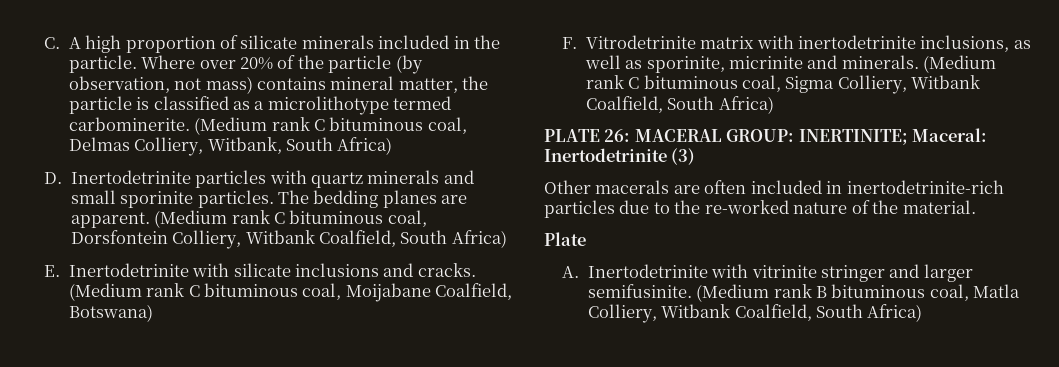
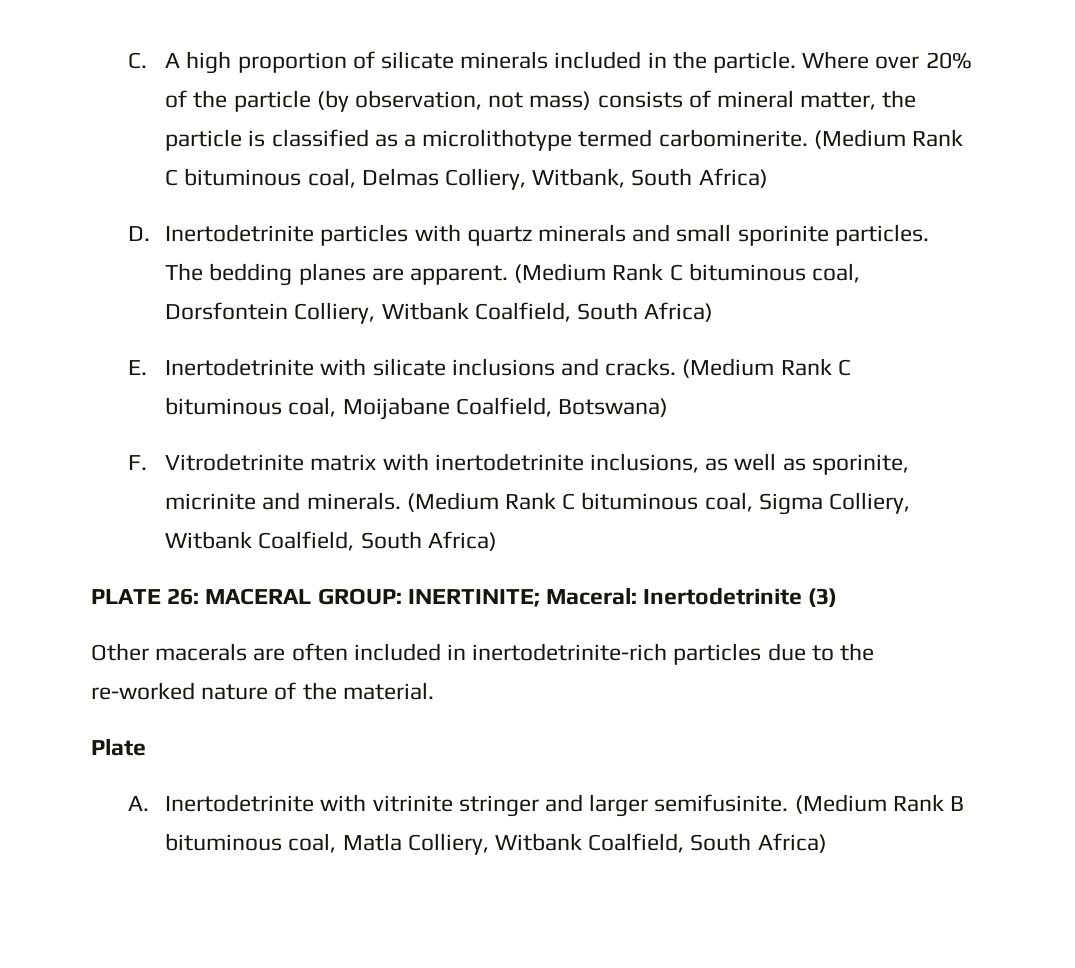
- Where over 20% of the particle (by observation, not mass) contains mineral matter, the particle is classified as a microlithotype termed carbominerite.
+ Where over 20% of the particle (by observation, not mass) consists of mineral matter, the particle is classified as a microlithotype termed carbominerite.
- (Medium rank C bituminous coal, Delmas Colliery, Witbank, South Africa)
+ (Medium Rank C bituminous coal, Delmas Colliery, Witbank, South Africa)
- (Medium rank C bituminous coal, Dorsfontein Colliery, Witbank Coalfield, South Africa)
+ (Medium Rank C bituminous coal, Dorsfontein Colliery, Witbank Coalfield, South Africa)
- (Medium rank C bituminous coal, Moijabane Coalfield, Botswana)
+ (Medium Rank C bituminous coal, Moijabane Coalfield, Botswana)
- (Medium rank C bituminous coal, Sigma Colliery, Witbank Coalfield, South Africa)
+ (Medium Rank C bituminous coal, Sigma Colliery, Witbank Coalfield, South Africa)
- (Medium rank B bituminous coal, Matla Colliery, Witbank Coalfield, South Africa)
+ (Medium Rank B bituminous coal, Matla Colliery, Witbank Coalfield, South Africa)

